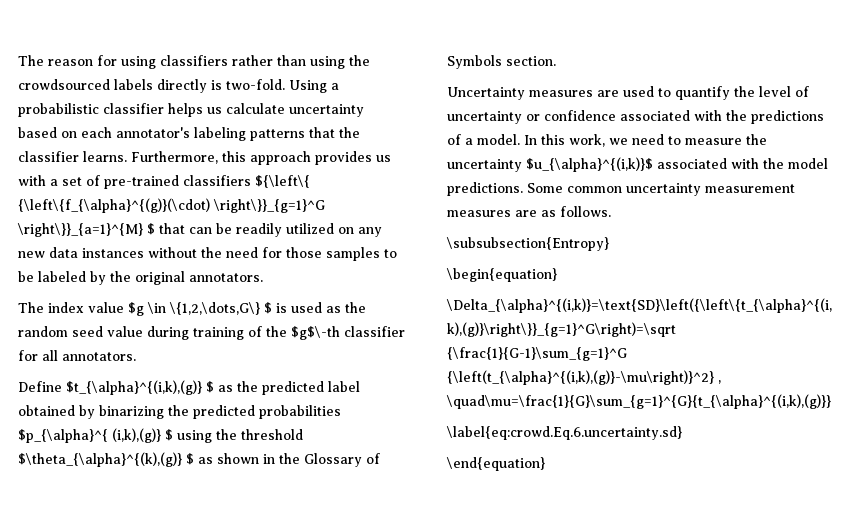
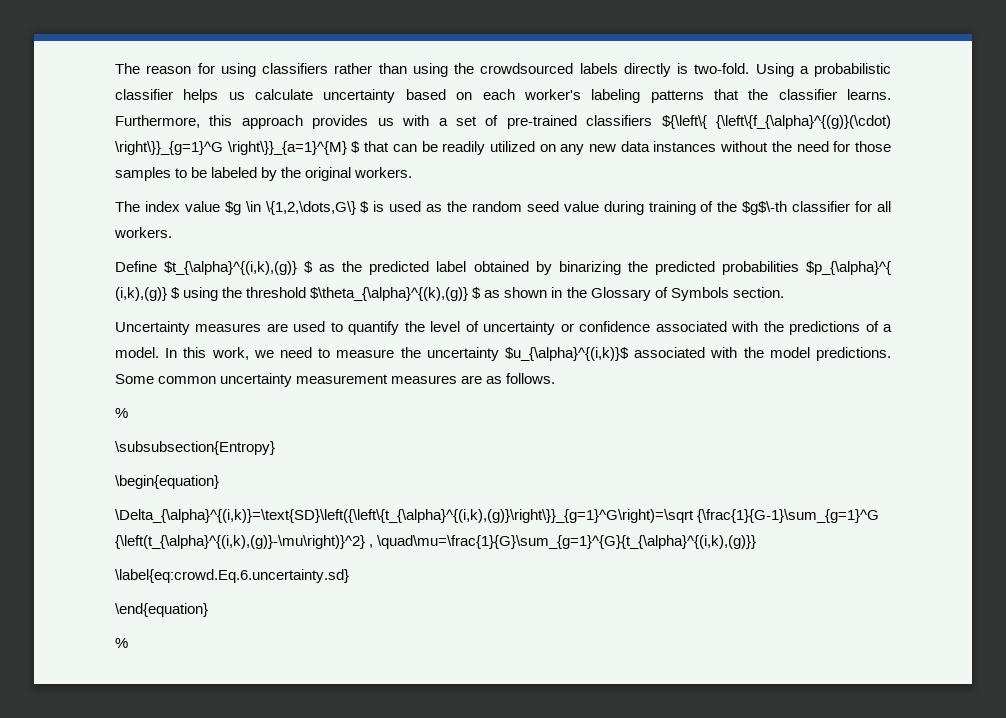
- Using a probabilistic classifier helps us calculate uncertainty based on each annotator's labeling patterns that the classifier learns.
+ Using a probabilistic classifier helps us calculate uncertainty based on each worker's labeling patterns that the classifier learns.
- Furthermore, this approach provides us with a set of pre-trained classifiers ${\left\{ {\left\{f_{\alpha}^{(g)}(\cdot) \right\}}_{g=1}^G \right\}}_{a=1}^{M} $ that can be readily utilized on any new data instances without the need for those samples to be labeled by the original annotators.
+ Furthermore, this approach provides us with a set of pre-trained classifiers ${\left\{ {\left\{f_{\alpha}^{(g)}(\cdot) \right\}}_{g=1}^G \right\}}_{a=1}^{M} $ that can be readily utilized on any new data instances without the need for those samples to be labeled by the original workers.
- The index value $g \in \{1,2,\dots,G\} $ is used as the random seed value during training of the $g$\-th classifier for all annotators.
+ The index value $g \in \{1,2,\dots,G\} $ is used as the random seed value during training of the $g$\-th classifier for all workers.
  Some common uncertainty measurement measures are as follows.
+ %
  \end{equation}
+ %

